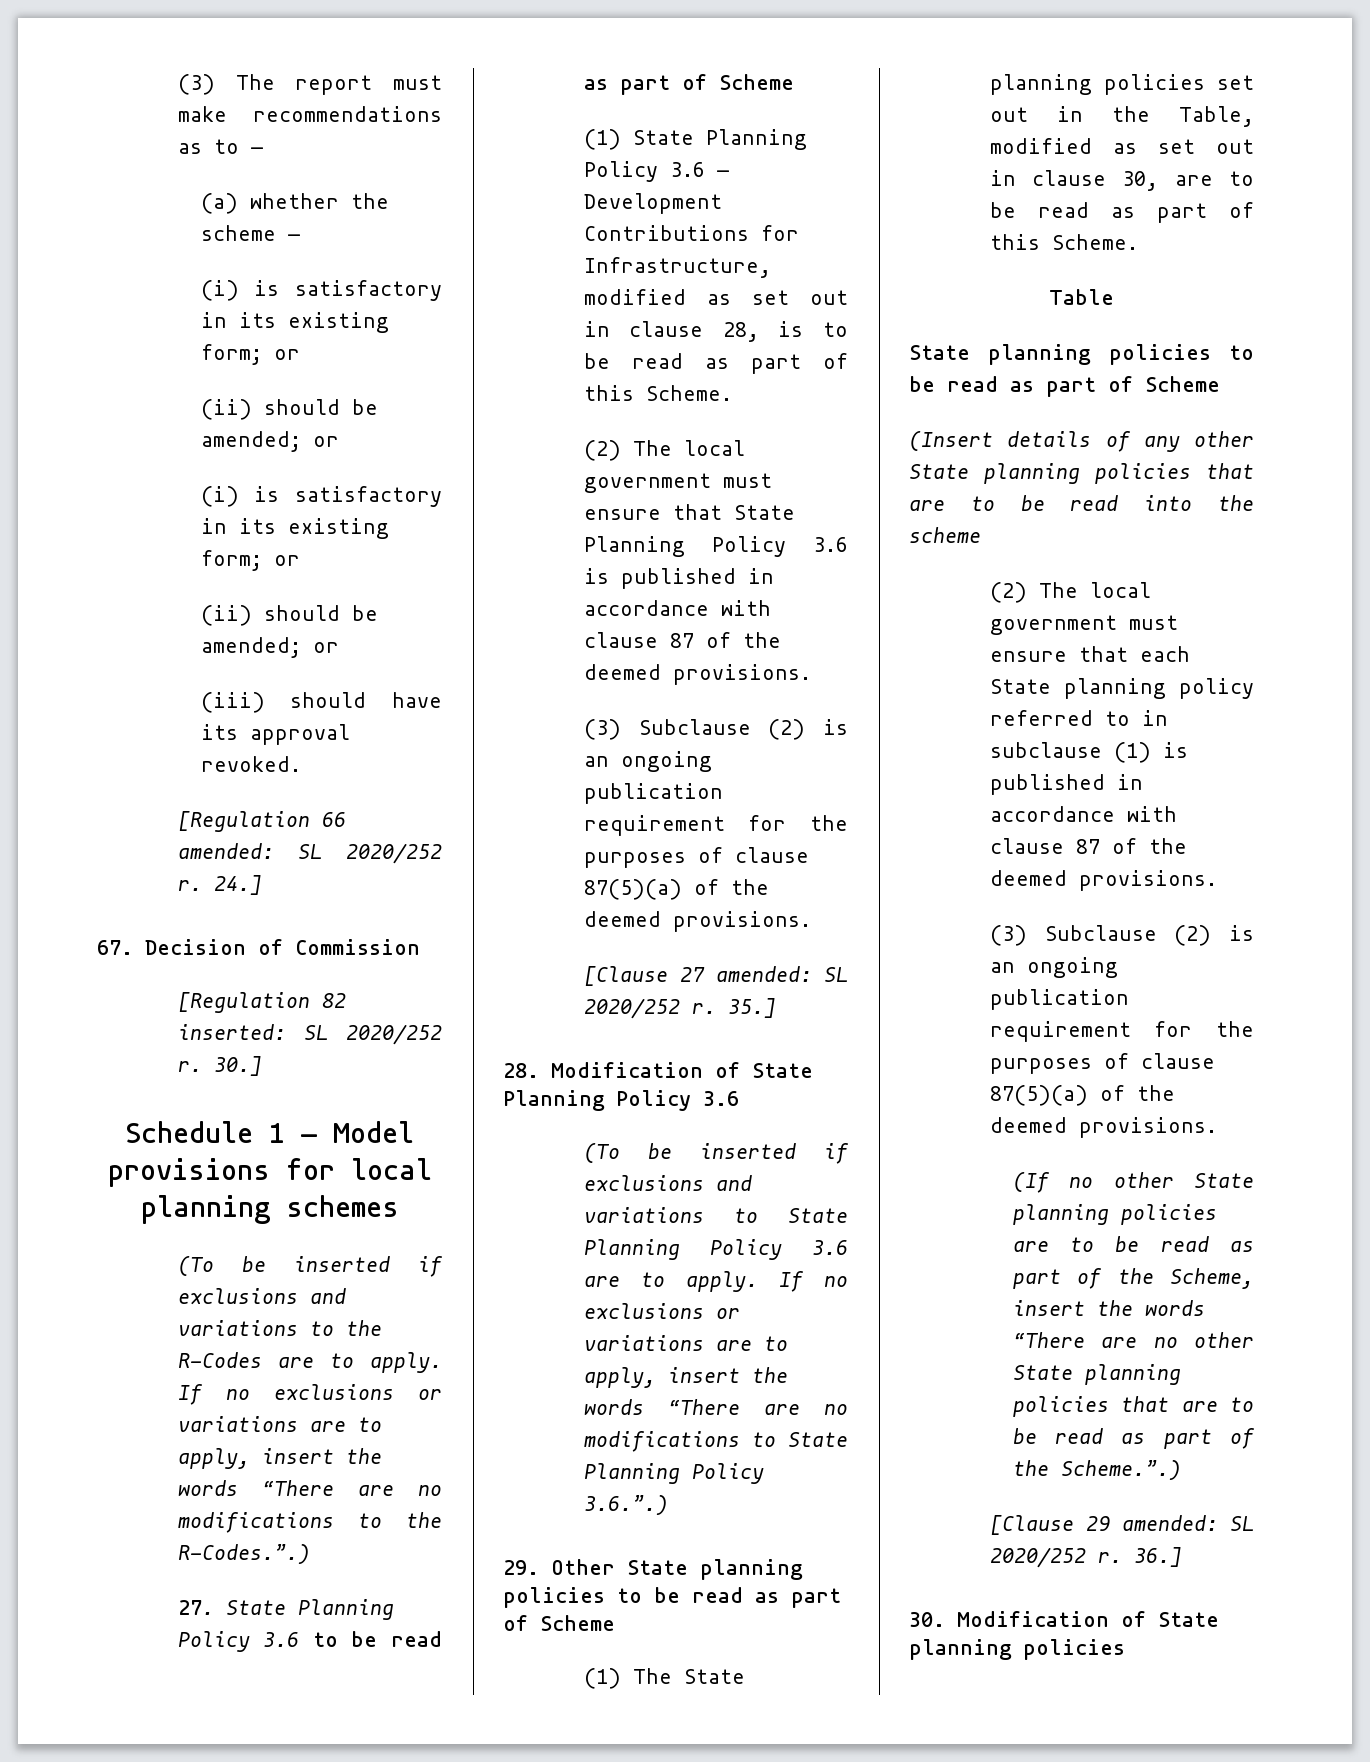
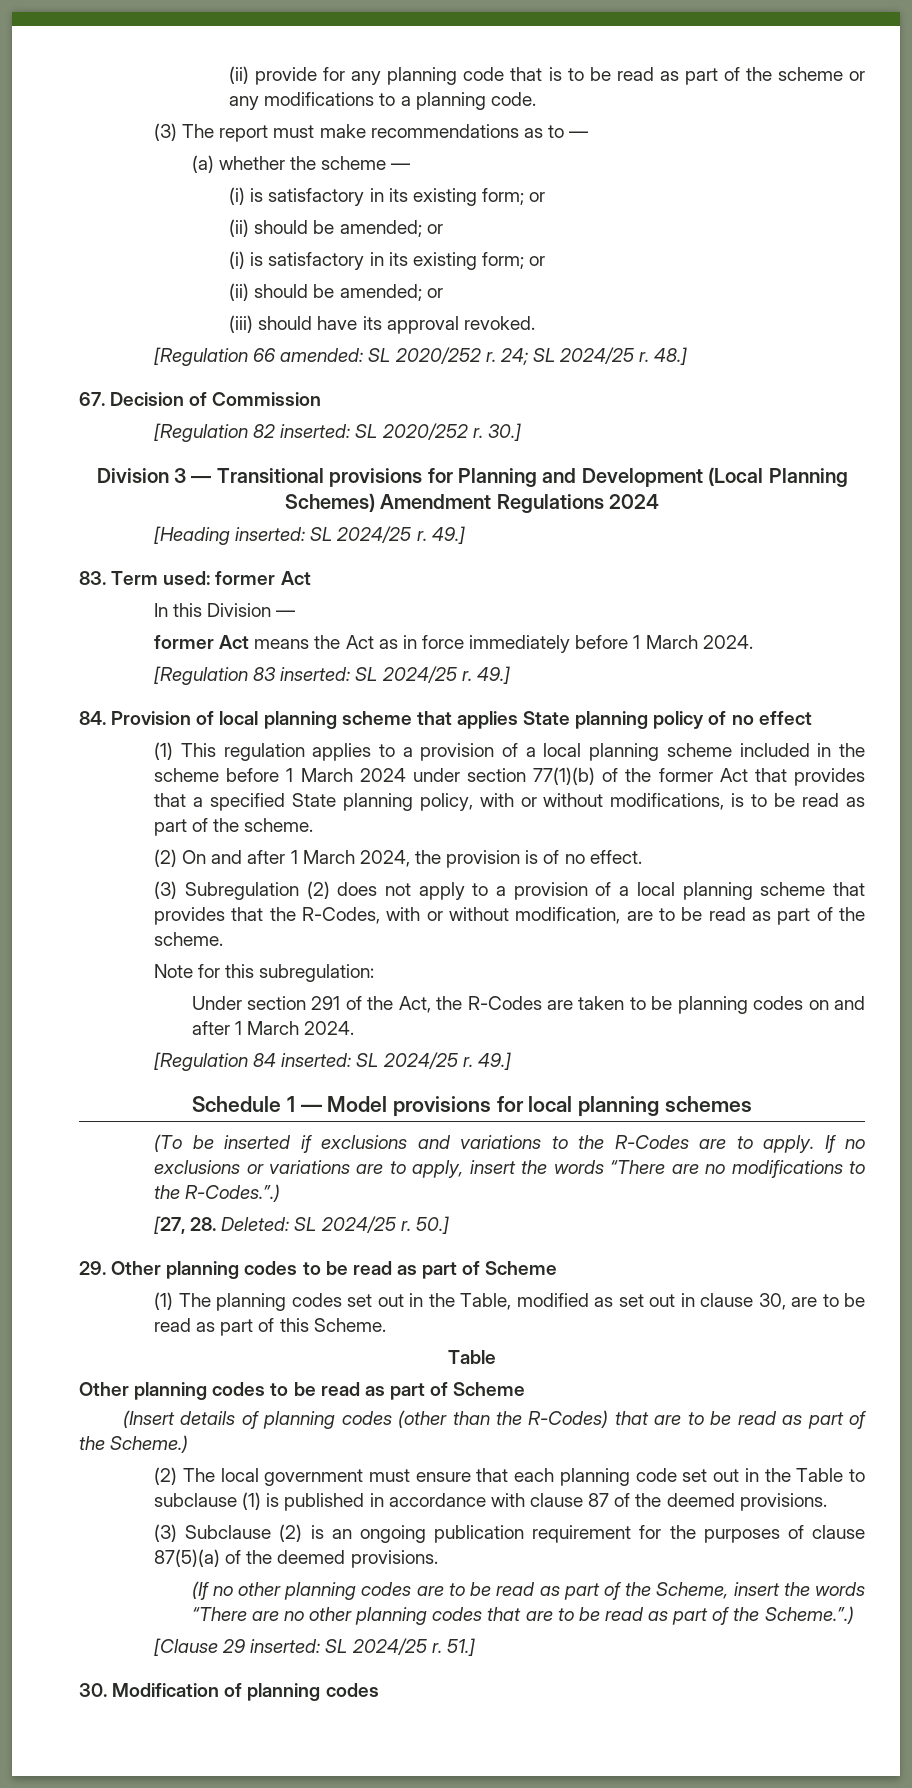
+ (ii) provide for any planning code that is to be read as part of the scheme or any modifications to a planning code.
- 24.]
+ 24; SL 2024/25 r. 48.]
+ Division 3 — Transitional provisions for Planning and Development (Local Planning Schemes) Amendment Regulations 2024
+ [Heading inserted: SL 2024/25 r. 49.]
+ 83. Term used: former Act
+ In this Division —
+ former Act means the Act as in force immediately before 1 March 2024.
+ [Regulation 83 inserted: SL 2024/25 r. 49.]
+ 84. Provision of local planning scheme that applies State planning policy of no effect
+ (1) This regulation applies to a provision of a local planning scheme included in the scheme before 1 March 2024 under section 77(1)(b) of the former Act that provides that a specified State planning policy, with or without modifications, is to be read as part of the scheme.
+ (2) On and after 1 March 2024, the provision is of no effect.
+ (3) Subregulation (2) does not apply to a provision of a local planning scheme that provides that the R-Codes, with or without modification, are to be read as part of the scheme.
+ Note for this subregulation:
+ Under section 291 of the Act, the R-Codes are taken to be planning codes on and after 1 March 2024.
+ [Regulation 84 inserted: SL 2024/25 r. 49.]
- 27. State Planning Policy 3.6 to be read as part of Scheme
- (1) State Planning Policy 3.6 — Development Contributions for Infrastructure, modified as set out in clause 28, is to be read as part of this Scheme.
- (2) The local government must ensure that State Planning Policy 3.6 is published in accordance with clause 87 of the deemed provisions.
- (3) Subclause (2) is an ongoing publication requirement for the purposes of clause 87(5)(a) of the deemed provisions.
- [Clause 27 amended: SL 2020/252 r. 35.]
- 28. Modification of State Planning Policy 3.6
- (To be inserted if exclusions and variations to State Planning Policy 3.6 are to apply. If no exclusions or variations are to apply, insert the words “There are no modifications to State Planning Policy 3.6.”.)
+ [27, 28. Deleted: SL 2024/25 r. 50.]
- 29. Other State planning policies to be read as part of Scheme
+ 29. Other planning codes to be read as part of Scheme
- (1) The State planning policies set out in the Table, modified as set out in clause 30, are to be read as part of this Scheme.
+ (1) The planning codes set out in the Table, modified as set out in clause 30, are to be read as part of this Scheme.
  Table
- State planning policies to be read as part of Scheme
+ Other planning codes to be read as part of Scheme
- (Insert details of any other State planning policies that are to be read into the scheme
+ (Insert details of planning codes (other than the R-Codes) that are to be read as part of the Scheme.)
- (2) The local government must ensure that each State planning policy referred to in subclause (1) is published in accordance with clause 87 of the deemed provisions.
+ (2) The local government must ensure that each planning code set out in the Table to subclause (1) is published in accordance with clause 87 of the deemed provisions.
- (If no other State planning policies are to be read as part of the Scheme, insert the words “There are no other State planning policies that are to be read as part of the Scheme.”.)
+ (If no other planning codes are to be read as part of the Scheme, insert the words “There are no other planning codes that are to be read as part of the Scheme.”.)
- [Clause 29 amended: SL 2020/252 r. 36.]
+ [Clause 29 inserted: SL 2024/25 r. 51.]
- 30. Modification of State planning policies
+ 30. Modification of planning codes

